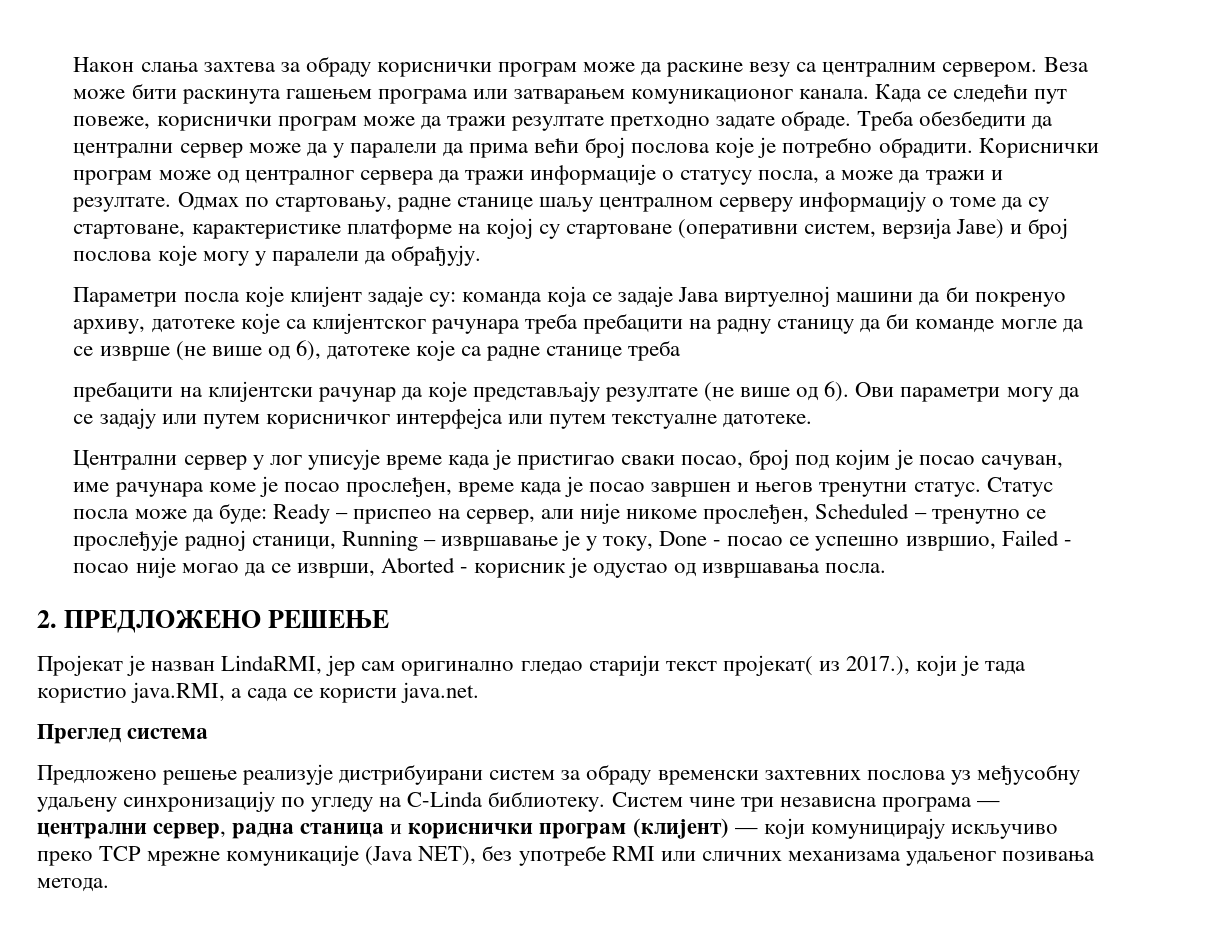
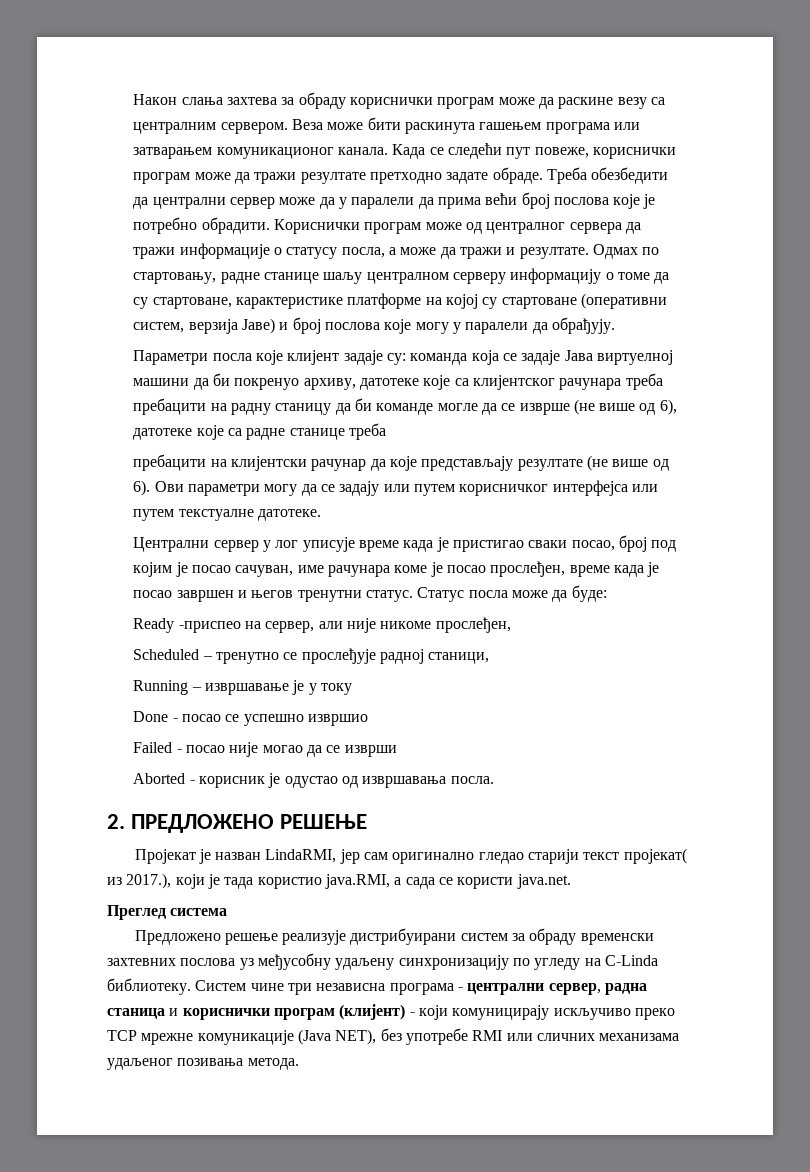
- Статус посла може да буде: Ready – приспео на сервер, али није никоме прослеђен, Scheduled – тренутно се прослеђује радној станици, Running – извршавање је у току, Done - посао се успешно извршио, Failed - посао није могао да се изврши, Aborted - корисник је одустао од извршавања посла.
+ Статус посла може да буде:
+ Ready -приспео на сервер, али није никоме прослеђен,
+ Scheduled – тренутно се прослеђује радној станици,
+ Running – извршавање је у току
+ Done - посао се успешно извршио
+ Failed - посао није могао да се изврши
+ Aborted - корисник је одустао од извршавања посла.
- Систем чине три независна програма — централни сервер, радна станица и кориснички програм (клијент) — који комуницирају искључиво преко TCP мрежне комуникације (Java NET), без употребе RMI или сличних механизама удаљеног позивања метода.
+ Систем чине три независна програма - централни сервер, радна станица и кориснички програм (клијент) - који комуницирају искључиво преко TCP мрежне комуникације (Java NET), без употребе RMI или сличних механизама удаљеног позивања метода.

